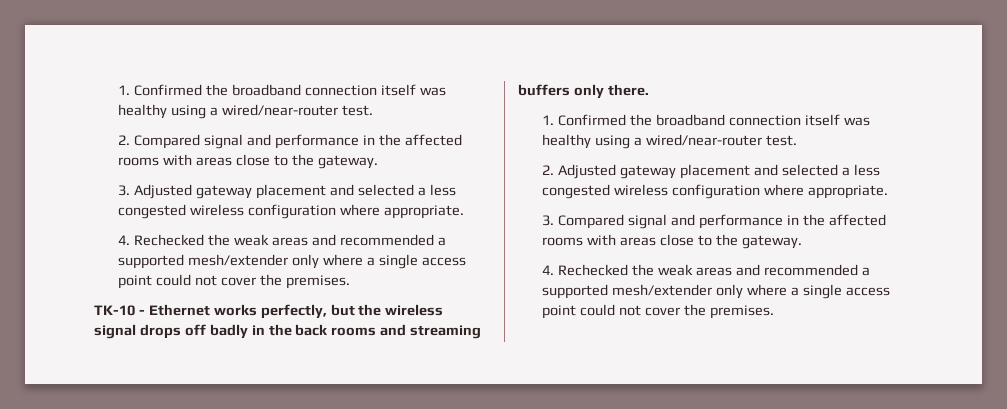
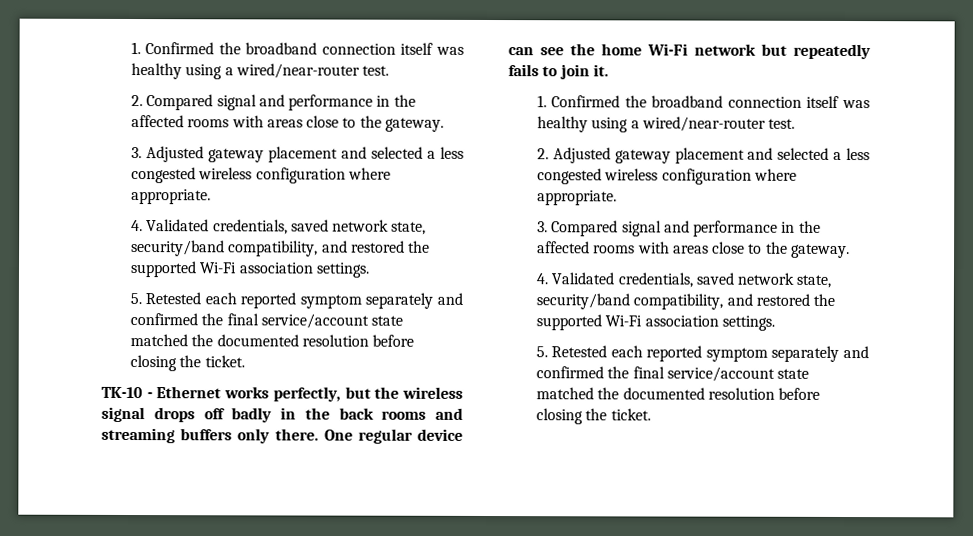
  3. Adjusted gateway placement and selected a less congested wireless configuration where appropriate.
- 4. Rechecked the weak areas and recommended a supported mesh/extender only where a single access point could not cover the premises.
+ 4. Validated credentials, saved network state, security/band compatibility, and restored the supported Wi-Fi association settings.
+ 5. Retested each reported symptom separately and confirmed the final service/account state matched the documented resolution before closing the ticket.
+ One regular device can see the home Wi-Fi network but repeatedly fails to join it.
  3. Compared signal and performance in the affected rooms with areas close to the gateway.
- 4. Rechecked the weak areas and recommended a supported mesh/extender only where a single access point could not cover the premises.
+ 4. Validated credentials, saved network state, security/band compatibility, and restored the supported Wi-Fi association settings.
+ 5. Retested each reported symptom separately and confirmed the final service/account state matched the documented resolution before closing the ticket.

